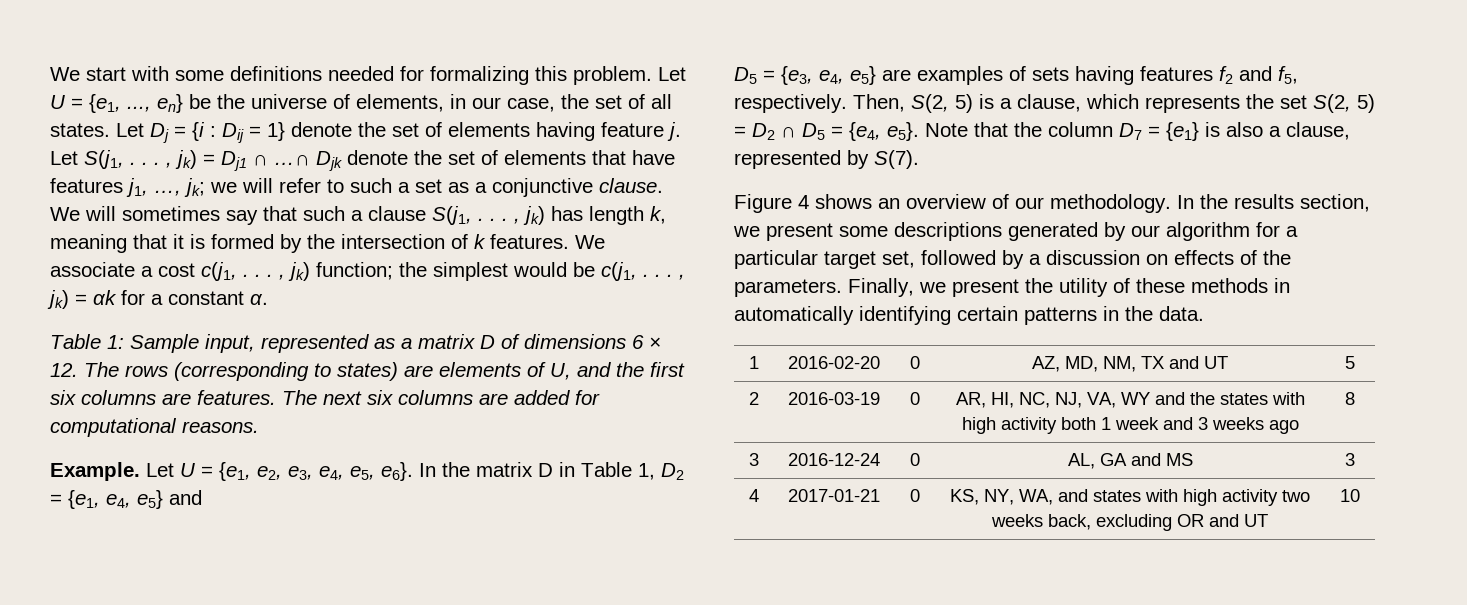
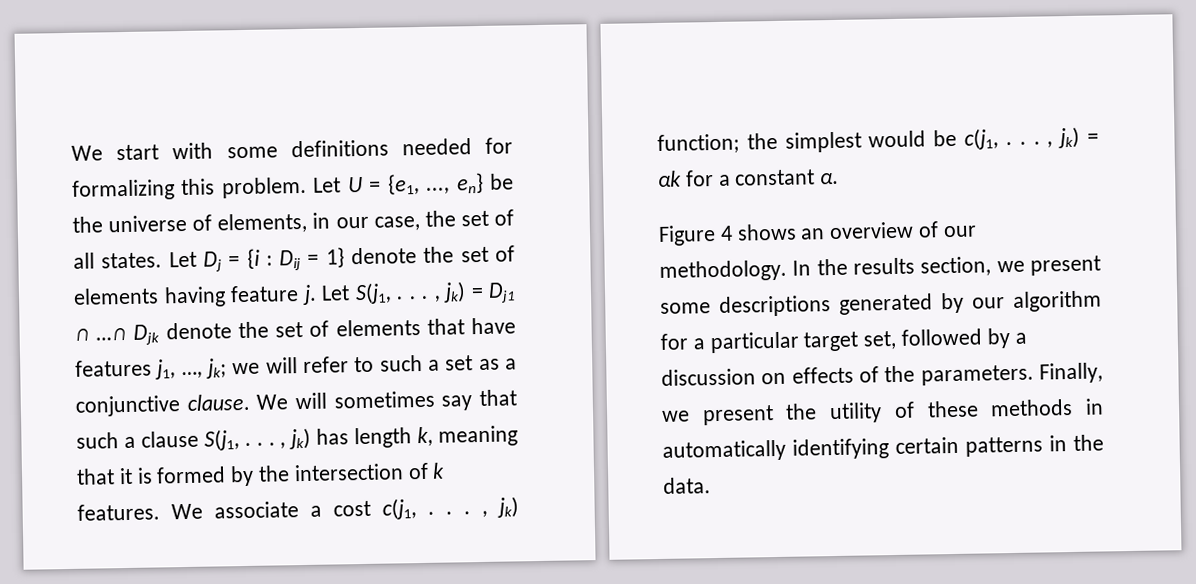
- Table 1: Sample input, represented as a matrix D of dimensions 6 × 12. The rows (corresponding to states) are elements of U, and the first six columns are features. The next six columns are added for computational reasons.
- Example. Let U = {e1, e2, e3, e4, e5, e6}. In the matrix D in Table 1, D2 = {e1, e4, e5} and
- D5 = {e3, e4, e5} are examples of sets having features f2 and f5, respectively. Then, S(2, 5) is a clause, which represents the set S(2, 5) = D2 ∩ D5 = {e4, e5}. Note that the column D7 = {e1} is also a clause, represented by S(7).
- 1 | 2016-02-20 | 0 | AZ, MD, NM, TX and UT | 5
- 2 | 2016-03-19 | 0 | AR, HI, NC, NJ, VA, WY and the states with high activity both 1 week and 3 weeks ago | 8
- 3 | 2016-12-24 | 0 | AL, GA and MS | 3
- 4 | 2017-01-21 | 0 | KS, NY, WA, and states with high activity two weeks back, excluding OR and UT | 10

